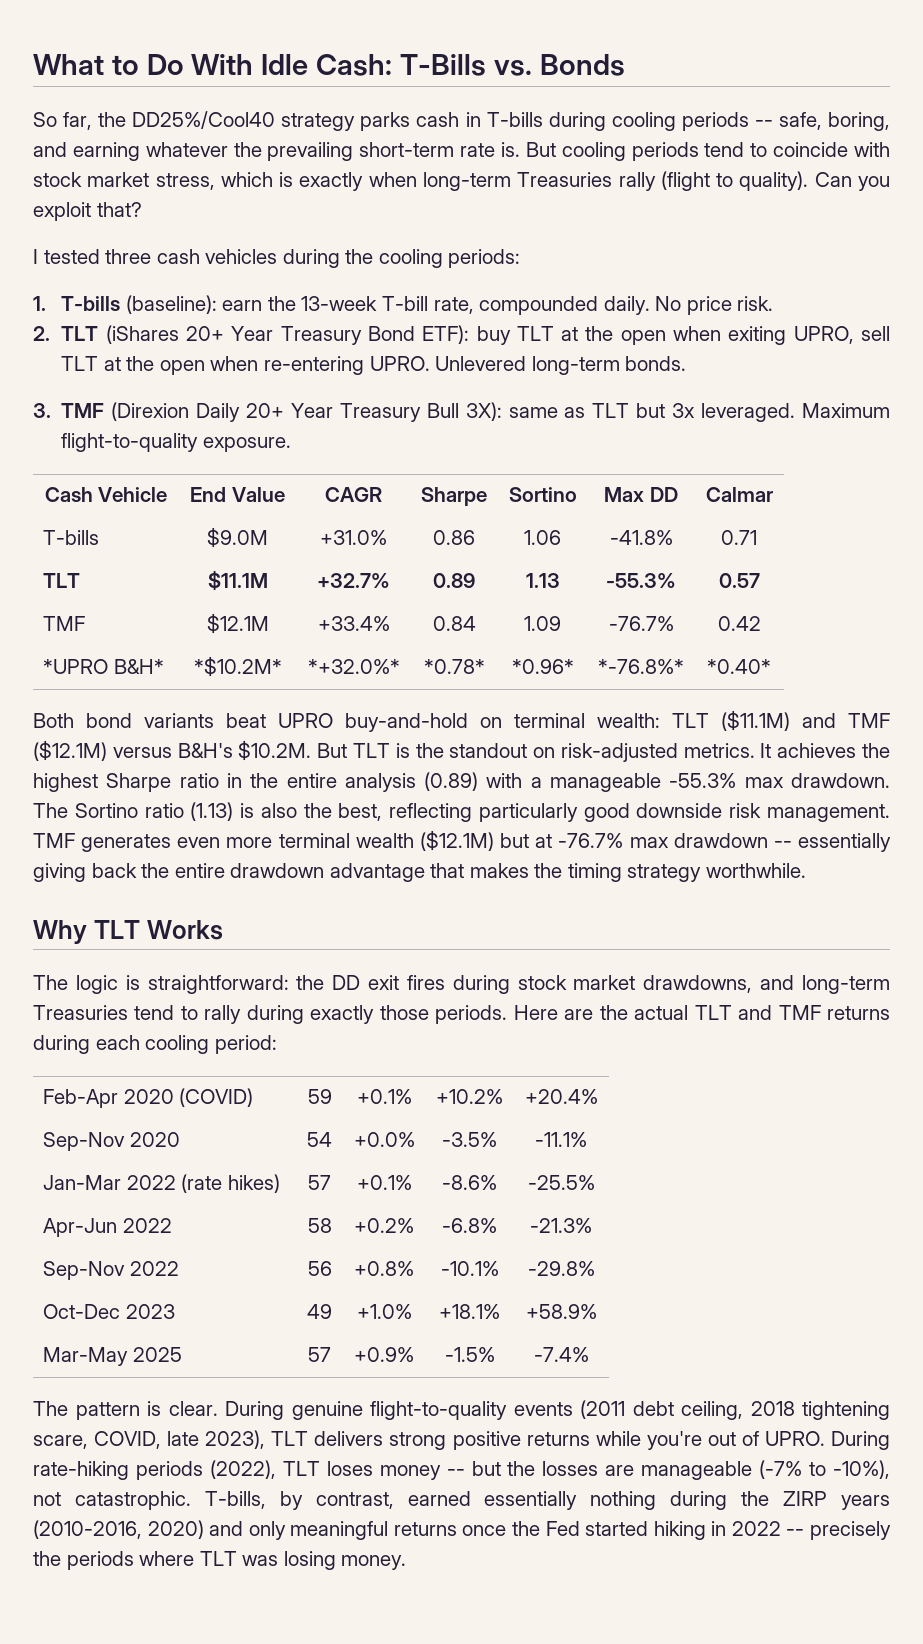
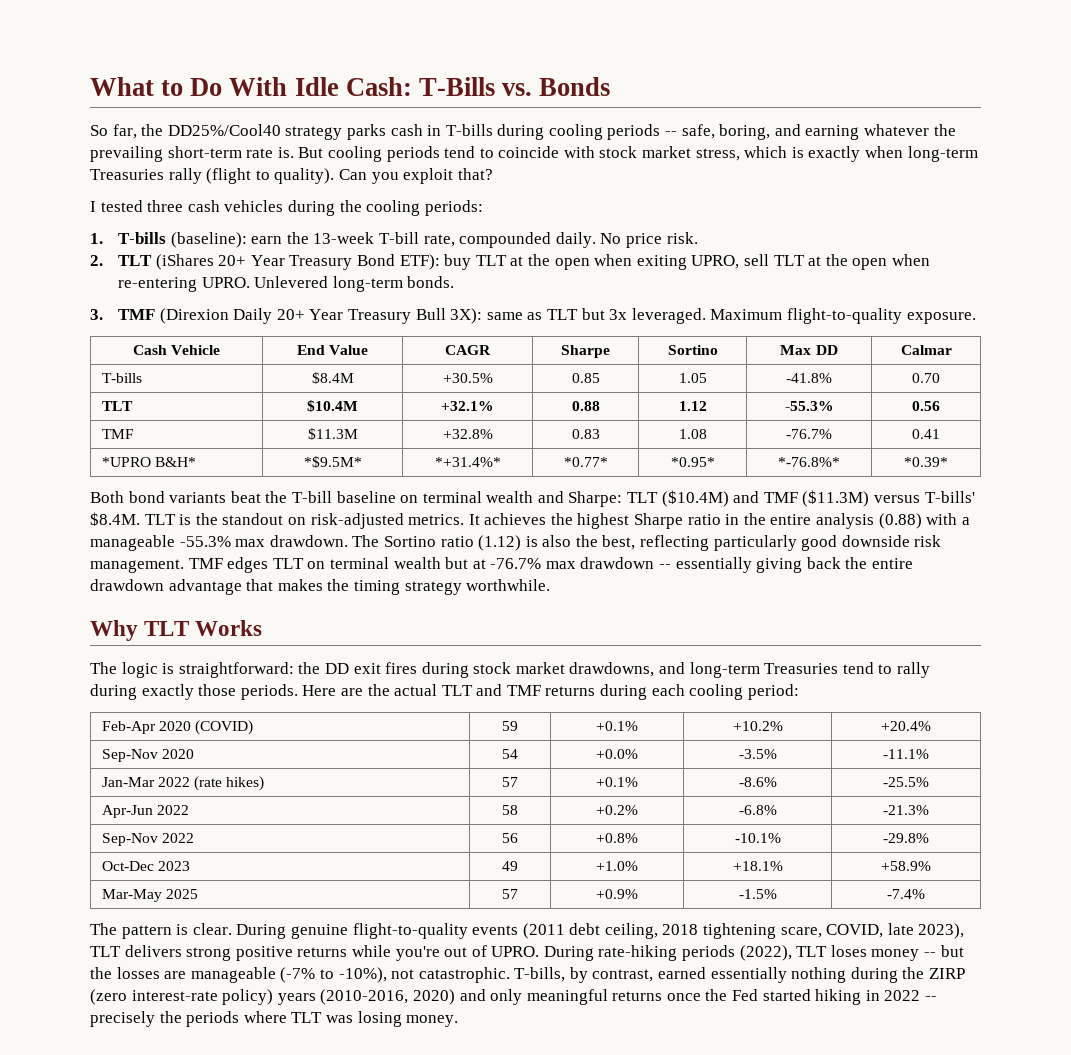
- T-bills | $9.0M | +31.0% | 0.86 | 1.06 | -41.8% | 0.71
+ T-bills | $8.4M | +30.5% | 0.85 | 1.05 | -41.8% | 0.70
- TLT | $11.1M | +32.7% | 0.89 | 1.13 | -55.3% | 0.57
+ TLT | $10.4M | +32.1% | 0.88 | 1.12 | -55.3% | 0.56
- TMF | $12.1M | +33.4% | 0.84 | 1.09 | -76.7% | 0.42
+ TMF | $11.3M | +32.8% | 0.83 | 1.08 | -76.7% | 0.41
- *UPRO B&H* | *$10.2M* | *+32.0%* | *0.78* | *0.96* | *-76.8%* | *0.40*
+ *UPRO B&H* | *$9.5M* | *+31.4%* | *0.77* | *0.95* | *-76.8%* | *0.39*
- Both bond variants beat UPRO buy-and-hold on terminal wealth: TLT ($11.1M) and TMF ($12.1M) versus B&H's $10.2M. But TLT is the standout on risk-adjusted metrics.
+ Both bond variants beat the T-bill baseline on terminal wealth and Sharpe: TLT ($10.4M) and TMF ($11.3M) versus T-bills' $8.4M. TLT is the standout on risk-adjusted metrics.
- It achieves the highest Sharpe ratio in the entire analysis (0.89) with a manageable -55.3% max drawdown.
+ It achieves the highest Sharpe ratio in the entire analysis (0.88) with a manageable -55.3% max drawdown.
- The Sortino ratio (1.13) is also the best, reflecting particularly good downside risk management.
+ The Sortino ratio (1.12) is also the best, reflecting particularly good downside risk management.
- TMF generates even more terminal wealth ($12.1M) but at -76.7% max drawdown -- essentially giving back the entire drawdown advantage that makes the timing strategy worthwhile.
+ TMF edges TLT on terminal wealth but at -76.7% max drawdown -- essentially giving back the entire drawdown advantage that makes the timing strategy worthwhile.
- T-bills, by contrast, earned essentially nothing during the ZIRP years (2010-2016, 2020) and only meaningful returns once the Fed started hiking in 2022 -- precisely the periods where TLT was losing money.
+ T-bills, by contrast, earned essentially nothing during the ZIRP (zero interest-rate policy) years (2010-2016, 2020) and only meaningful returns once the Fed started hiking in 2022 -- precisely the periods where TLT was losing money.

